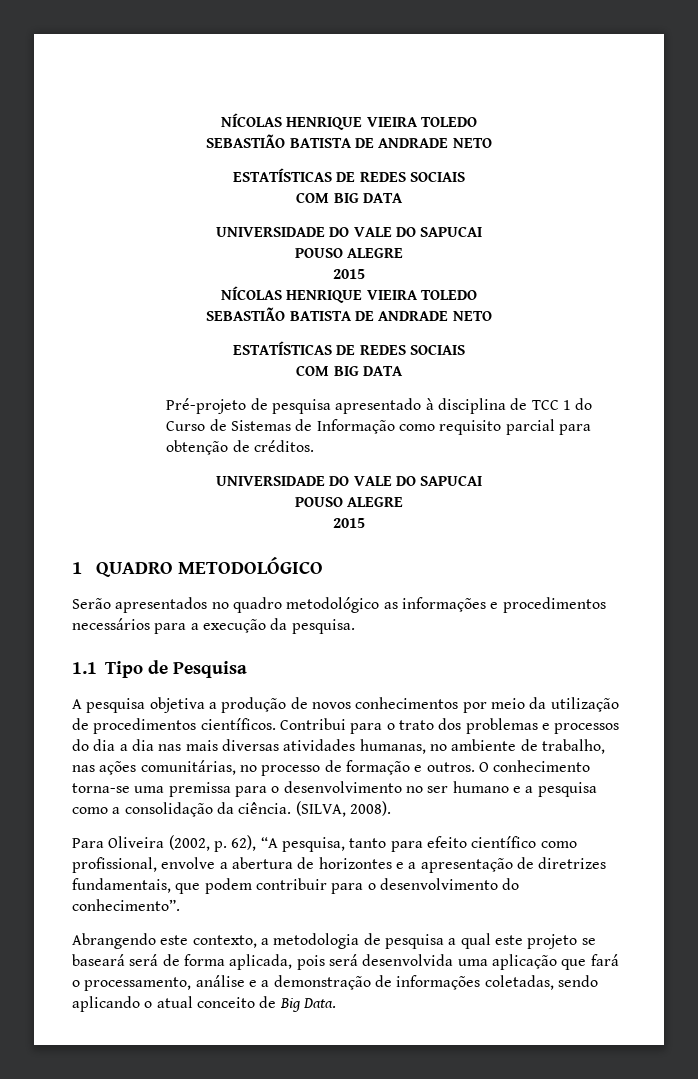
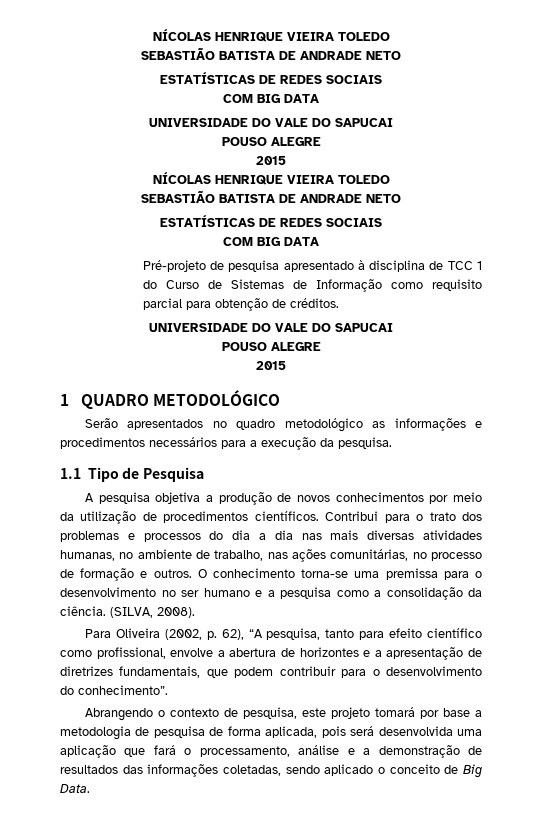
- Abrangendo este contexto, a metodologia de pesquisa a qual este projeto se baseará será de forma aplicada, pois será desenvolvida uma aplicação que fará o processamento, análise e a demonstração de informações coletadas, sendo aplicando o atual conceito de Big Data.
+ Abrangendo o contexto de pesquisa, este projeto tomará por base a metodologia de pesquisa de forma aplicada, pois será desenvolvida uma aplicação que fará o processamento, análise e a demonstração de resultados das informações coletadas, sendo aplicado o conceito de Big Data.

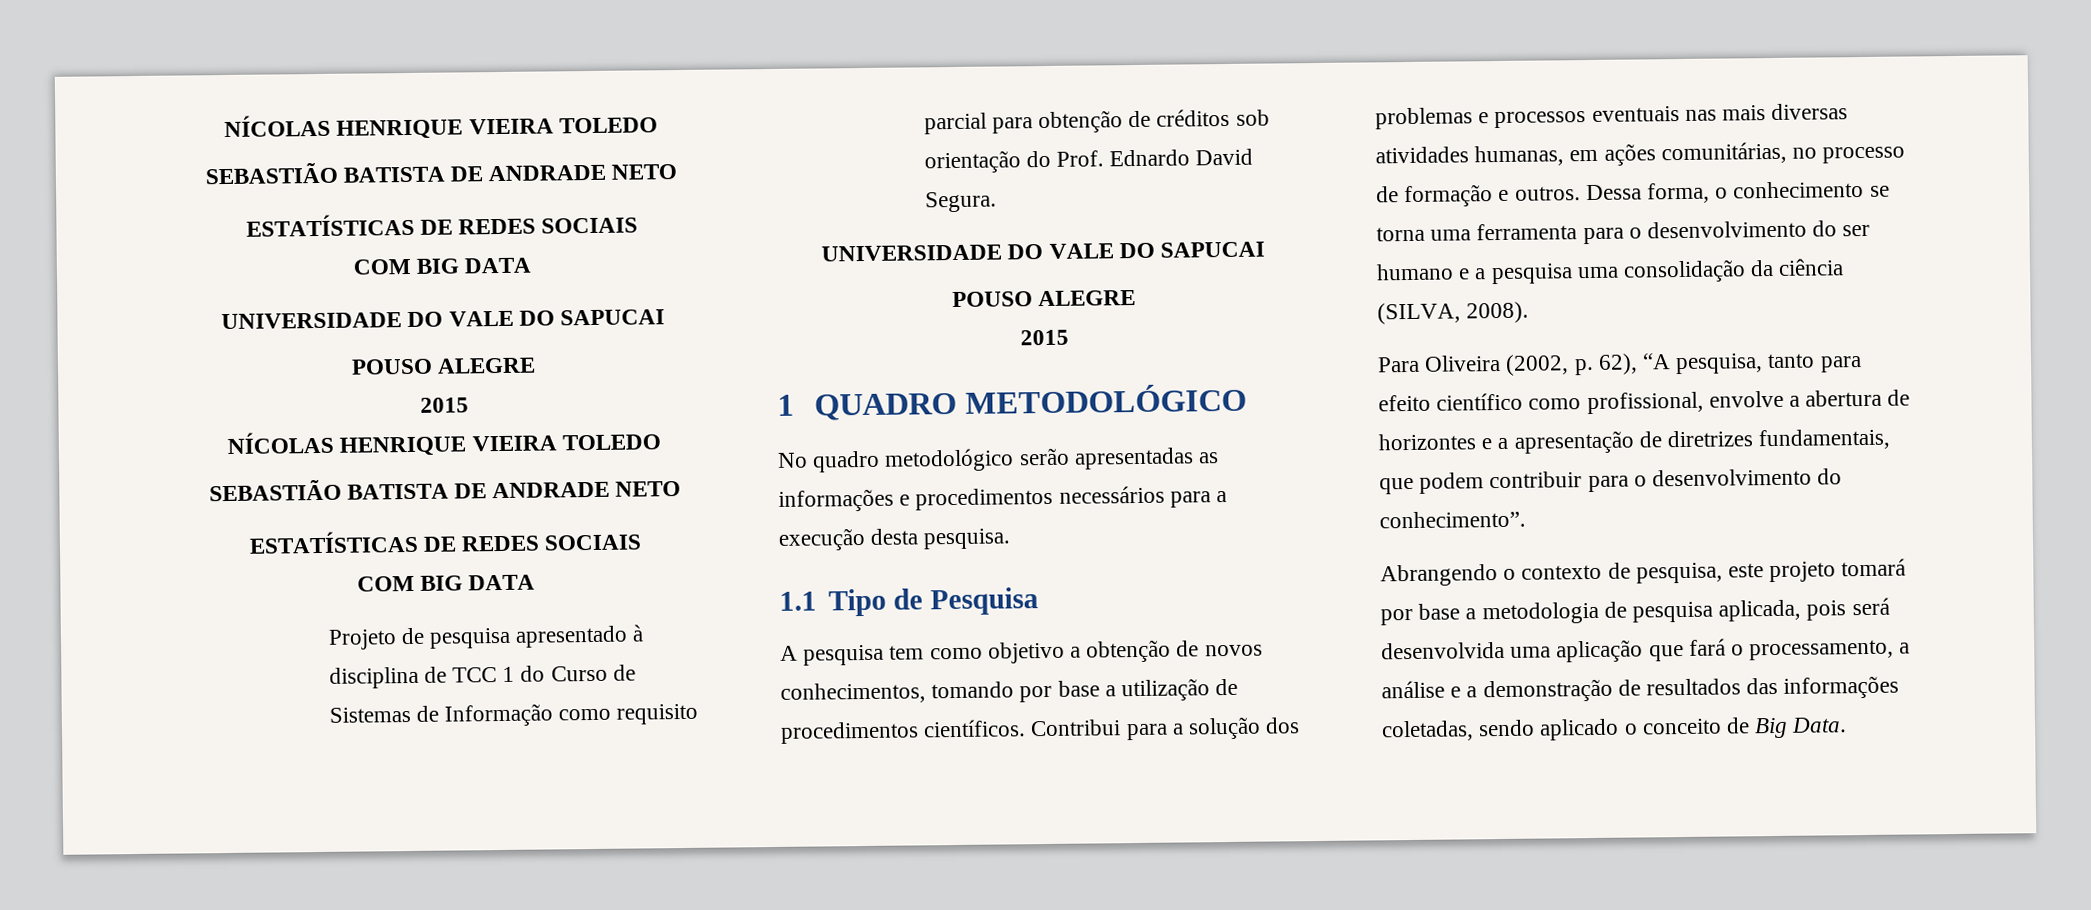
- Pré-projeto de pesquisa apresentado à disciplina de TCC 1 do Curso de Sistemas de Informação como requisito parcial para obtenção de créditos.
+ Projeto de pesquisa apresentado à disciplina de TCC 1 do Curso de Sistemas de Informação como requisito parcial para obtenção de créditos sob orientação do Prof. Ednardo David Segura.
- Serão apresentados no quadro metodológico as informações e procedimentos necessários para a execução da pesquisa.
+ No quadro metodológico serão apresentadas as informações e procedimentos necessários para a execução desta pesquisa.
- A pesquisa objetiva a produção de novos conhecimentos por meio da utilização de procedimentos científicos.
+ A pesquisa tem como objetivo a obtenção de novos conhecimentos, tomando por base a utilização de procedimentos científicos.
- Contribui para o trato dos problemas e processos do dia a dia nas mais diversas atividades humanas, no ambiente de trabalho, nas ações comunitárias, no processo de formação e outros.
+ Contribui para a solução dos problemas e processos eventuais nas mais diversas atividades humanas, em ações comunitárias, no processo de formação e outros.
- O conhecimento torna-se uma premissa para o desenvolvimento no ser humano e a pesquisa como a consolidação da ciência. (SILVA, 2008).
+ Dessa forma, o conhecimento se torna uma ferramenta para o desenvolvimento do ser humano e a pesquisa uma consolidação da ciência (SILVA, 2008).
- Abrangendo o contexto de pesquisa, este projeto tomará por base a metodologia de pesquisa de forma aplicada, pois será desenvolvida uma aplicação que fará o processamento, análise e a demonstração de resultados das informações coletadas, sendo aplicado o conceito de Big Data.
+ Abrangendo o contexto de pesquisa, este projeto tomará por base a metodologia de pesquisa aplicada, pois será desenvolvida uma aplicação que fará o processamento, a análise e a demonstração de resultados das informações coletadas, sendo aplicado o conceito de Big Data.

